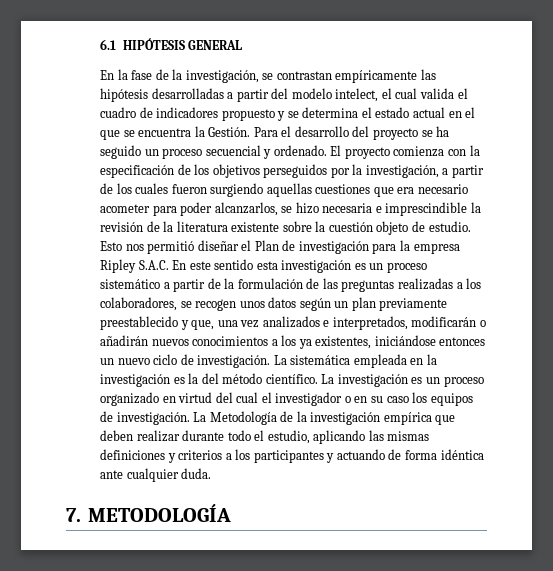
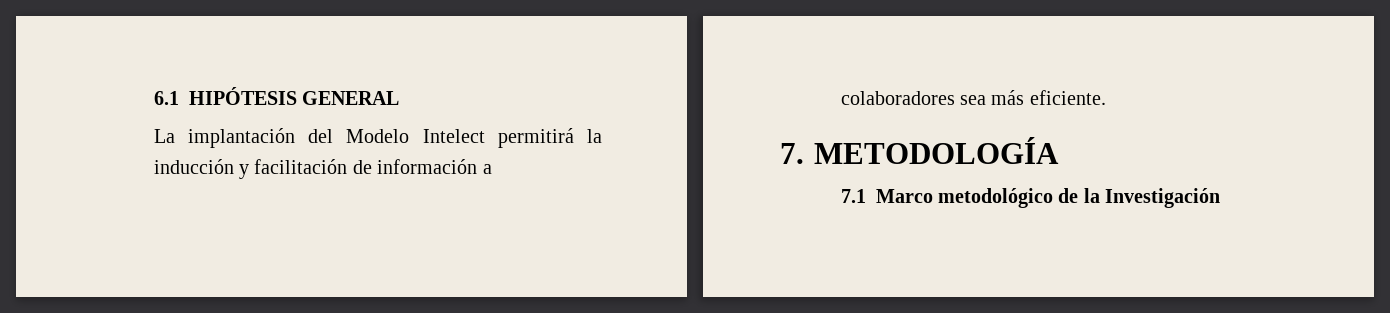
- En la fase de la investigación, se contrastan empíricamente las hipótesis desarrolladas a partir del modelo intelect, el cual valida el cuadro de indicadores propuesto y se determina el estado actual en el que se encuentra la Gestión. Para el desarrollo del proyecto se ha seguido un proceso secuencial y ordenado. El proyecto comienza con la especificación de los objetivos perseguidos por la investigación, a partir de los cuales fueron surgiendo aquellas cuestiones que era necesario acometer para poder alcanzarlos, se hizo necesaria e imprescindible la revisión de la literatura existente sobre la cuestión objeto de estudio. Esto nos permitió diseñar el Plan de investigación para la empresa Ripley S.A.C. En este sentido esta investigación es un proceso sistemático a partir de la formulación de las preguntas realizadas a los colaboradores, se recogen unos datos según un plan previamente preestablecido y que, una vez analizados e interpretados, modificarán o añadirán nuevos conocimientos a los ya existentes, iniciándose entonces un nuevo ciclo de investigación. La sistemática empleada en la investigación es la del método científico. La investigación es un proceso organizado en virtud del cual el investigador o en su caso los equipos de investigación. La Metodología de la investigación empírica que deben realizar durante todo el estudio, aplicando las mismas definiciones y criterios a los participantes y actuando de forma idéntica ante cualquier duda.
+ La implantación del Modelo Intelect permitirá la inducción y facilitación de información a colaboradores sea más eficiente.
  7. METODOLOGÍA
+ 7.1 Marco metodológico de la Investigación

